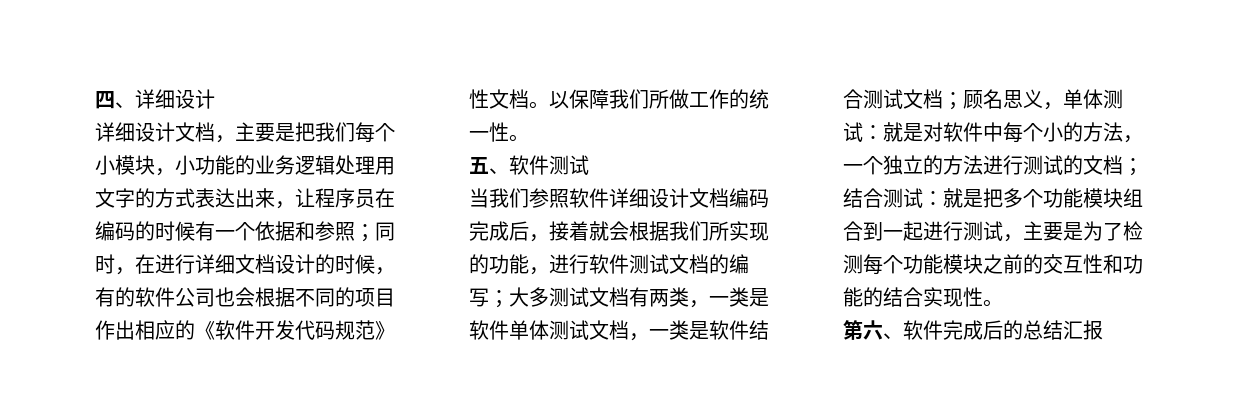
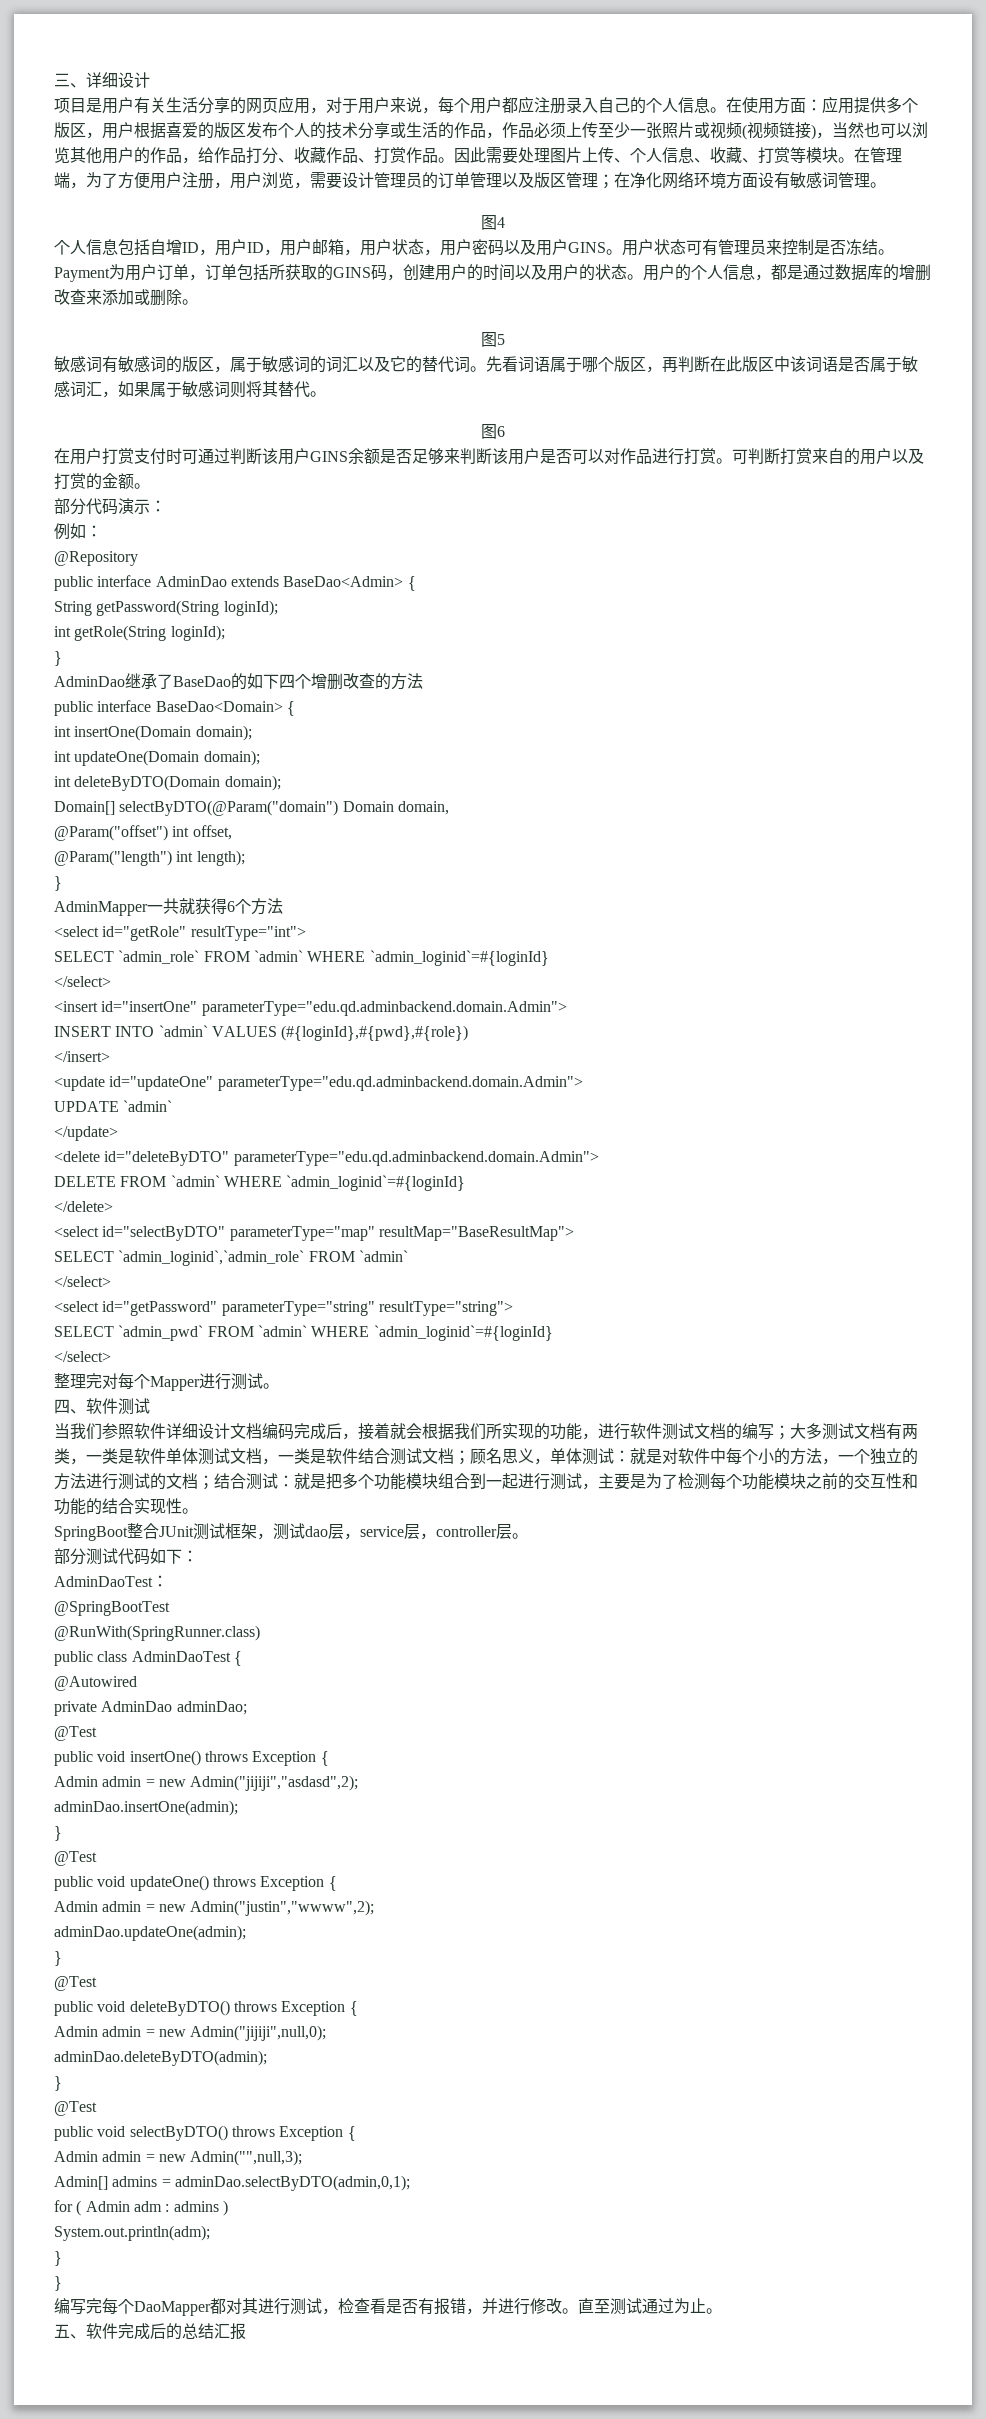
- 四、详细设计
+ 三、详细设计
- 详细设计文档，主要是把我们每个小模块，小功能的业务逻辑处理用文字的方式表达出来，让程序员在编码的时候有一个依据和参照；同时，在进行详细文档设计的时候，有的软件公司也会根据不同的项目作出相应的《软件开发代码规范》性文档。以保障我们所做工作的统一性。
- 五、软件测试
+ 项目是用户有关生活分享的网页应用，对于用户来说，每个用户都应注册录入自己的个人信息。在使用方面：应用提供多个版区，用户根据喜爱的版区发布个人的技术分享或生活的作品，作品必须上传至少一张照片或视频(视频链接)，当然也可以浏览其他用户的作品，给作品打分、收藏作品、打赏作品。因此需要处理图片上传、个人信息、收藏、打赏等模块。在管理端，为了方便用户注册，用户浏览，需要设计管理员的订单管理以及版区管理；在净化网络环境方面设有敏感词管理。
+ 图4
+ 个人信息包括自增ID，用户ID，用户邮箱，用户状态，用户密码以及用户GINS。用户状态可有管理员来控制是否冻结。Payment为用户订单，订单包括所获取的GINS码，创建用户的时间以及用户的状态。用户的个人信息，都是通过数据库的增删改查来添加或删除。
+ 图5
+ 敏感词有敏感词的版区，属于敏感词的词汇以及它的替代词。先看词语属于哪个版区，再判断在此版区中该词语是否属于敏感词汇，如果属于敏感词则将其替代。
+ 图6
+ 在用户打赏支付时可通过判断该用户GINS余额是否足够来判断该用户是否可以对作品进行打赏。可判断打赏来自的用户以及打赏的金额。
+ 部分代码演示：
+ 例如：
+ @Repository
+ public interface AdminDao extends BaseDao<Admin> {
+ String getPassword(String loginId);
+ int getRole(String loginId);
+ }
+ AdminDao继承了BaseDao的如下四个增删改查的方法
+ public interface BaseDao<Domain> {
+ int insertOne(Domain domain);
+ int updateOne(Domain domain);
+ int deleteByDTO(Domain domain);
+ Domain[] selectByDTO(@Param("domain") Domain domain,
+ @Param("offset") int offset,
+ @Param("length") int length);
+ }
+ AdminMapper一共就获得6个方法
+ <select id="getRole" resultType="int">
+ SELECT `admin_role` FROM `admin` WHERE `admin_loginid`=#{loginId}
+ </select>
+ <insert id="insertOne" parameterType="edu.qd.adminbackend.domain.Admin">
+ INSERT INTO `admin` VALUES (#{loginId},#{pwd},#{role})
+ </insert>
+ <update id="updateOne" parameterType="edu.qd.adminbackend.domain.Admin">
+ UPDATE `admin`
+ </update>
+ <delete id="deleteByDTO" parameterType="edu.qd.adminbackend.domain.Admin">
+ DELETE FROM `admin` WHERE `admin_loginid`=#{loginId}
+ </delete>
+ <select id="selectByDTO" parameterType="map" resultMap="BaseResultMap">
+ SELECT `admin_loginid`,`admin_role` FROM `admin`
+ </select>
+ <select id="getPassword" parameterType="string" resultType="string">
+ SELECT `admin_pwd` FROM `admin` WHERE `admin_loginid`=#{loginId}
+ </select>
+ 整理完对每个Mapper进行测试。
+ 四、软件测试
- 第六、软件完成后的总结汇报
+ SpringBoot整合JUnit测试框架，测试dao层，service层，controller层。
+ 部分测试代码如下：
+ AdminDaoTest：
+ @SpringBootTest
+ @RunWith(SpringRunner.class)
+ public class AdminDaoTest {
+ @Autowired
+ private AdminDao adminDao;
+ @Test
+ public void insertOne() throws Exception {
+ Admin admin = new Admin("jijiji","asdasd",2);
+ adminDao.insertOne(admin);
+ }
+ @Test
+ public void updateOne() throws Exception {
+ Admin admin = new Admin("justin","wwww",2);
+ adminDao.updateOne(admin);
+ }
+ @Test
+ public void deleteByDTO() throws Exception {
+ Admin admin = new Admin("jijiji",null,0);
+ adminDao.deleteByDTO(admin);
+ }
+ @Test
+ public void selectByDTO() throws Exception {
+ Admin admin = new Admin("",null,3);
+ Admin[] admins = adminDao.selectByDTO(admin,0,1);
+ for ( Admin adm : admins )
+ System.out.println(adm);
+ }
+ }
+ 编写完每个DaoMapper都对其进行测试，检查看是否有报错，并进行修改。直至测试通过为止。
+ 五、软件完成后的总结汇报

